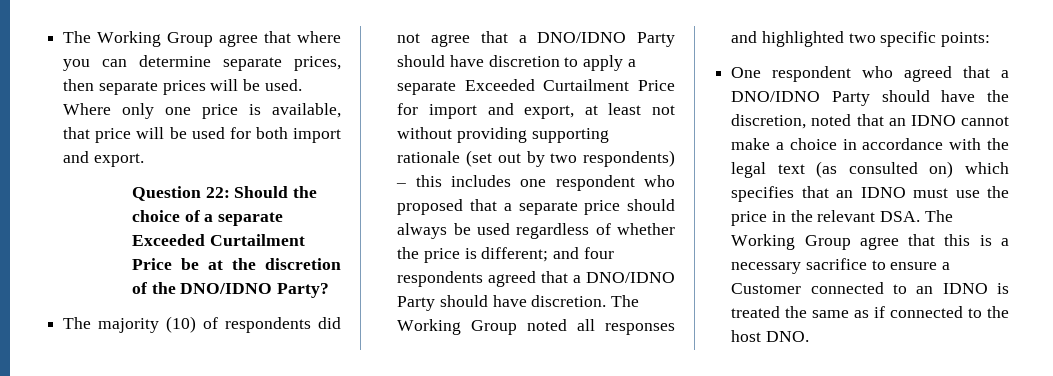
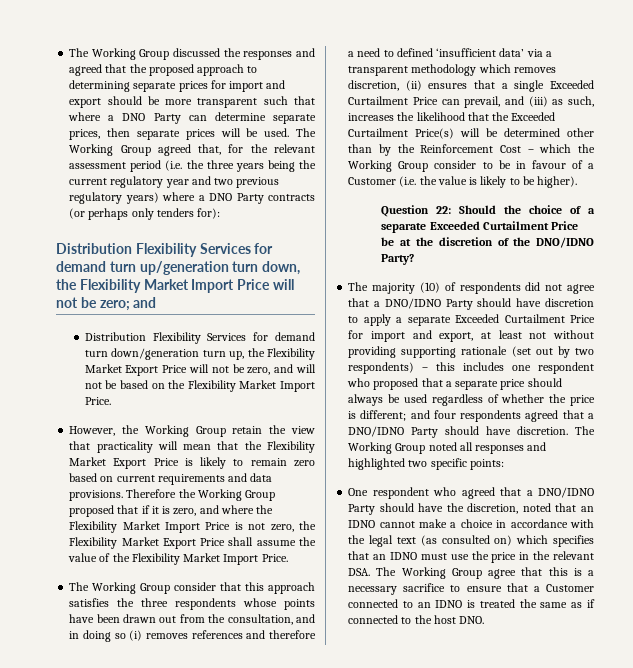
- The Working Group agree that where you can determine separate prices, then separate prices will be used.
+ The Working Group discussed the responses and agreed that the proposed approach to determining separate prices for import and export should be more transparent such that where a DNO Party can determine separate prices, then separate prices will be used.
- Where only one price is available, that price will be used for both import and export.
+ The Working Group agreed that, for the relevant assessment period (i.e. the three years being the current regulatory year and two previous regulatory years) where a DNO Party contracts (or perhaps only tenders for):
+ Distribution Flexibility Services for demand turn up/generation turn down, the Flexibility Market Import Price will not be zero; and
+ Distribution Flexibility Services for demand turn down/generation turn up, the Flexibility Market Export Price will not be zero, and will not be based on the Flexibility Market Import Price.
+ However, the Working Group retain the view that practicality will mean that the Flexibility Market Export Price is likely to remain zero based on current requirements and data provisions. Therefore the Working Group proposed that if it is zero, and where the Flexibility Market Import Price is not zero, the Flexibility Market Export Price shall assume the value of the Flexibility Market Import Price.
+ The Working Group consider that this approach satisfies the three respondents whose points have been drawn out from the consultation, and in doing so (i) removes references and therefore a need to defined ‘insufficient data’ via a transparent methodology which removes discretion, (ii) ensures that a single Exceeded Curtailment Price can prevail, and (iii) as such, increases the likelihood that the Exceeded Curtailment Price(s) will be determined other than by the Reinforcement Cost – which the Working Group consider to be in favour of a Customer (i.e. the value is likely to be higher).
- One respondent who agreed that a DNO/IDNO Party should have the discretion, noted that an IDNO cannot make a choice in accordance with the legal text (as consulted on) which specifies that an IDNO must use the price in the relevant DSA. The Working Group agree that this is a necessary sacrifice to ensure a Customer connected to an IDNO is treated the same as if connected to the host DNO.
+ One respondent who agreed that a DNO/IDNO Party should have the discretion, noted that an IDNO cannot make a choice in accordance with the legal text (as consulted on) which specifies that an IDNO must use the price in the relevant DSA. The Working Group agree that this is a necessary sacrifice to ensure that a Customer connected to an IDNO is treated the same as if connected to the host DNO.

